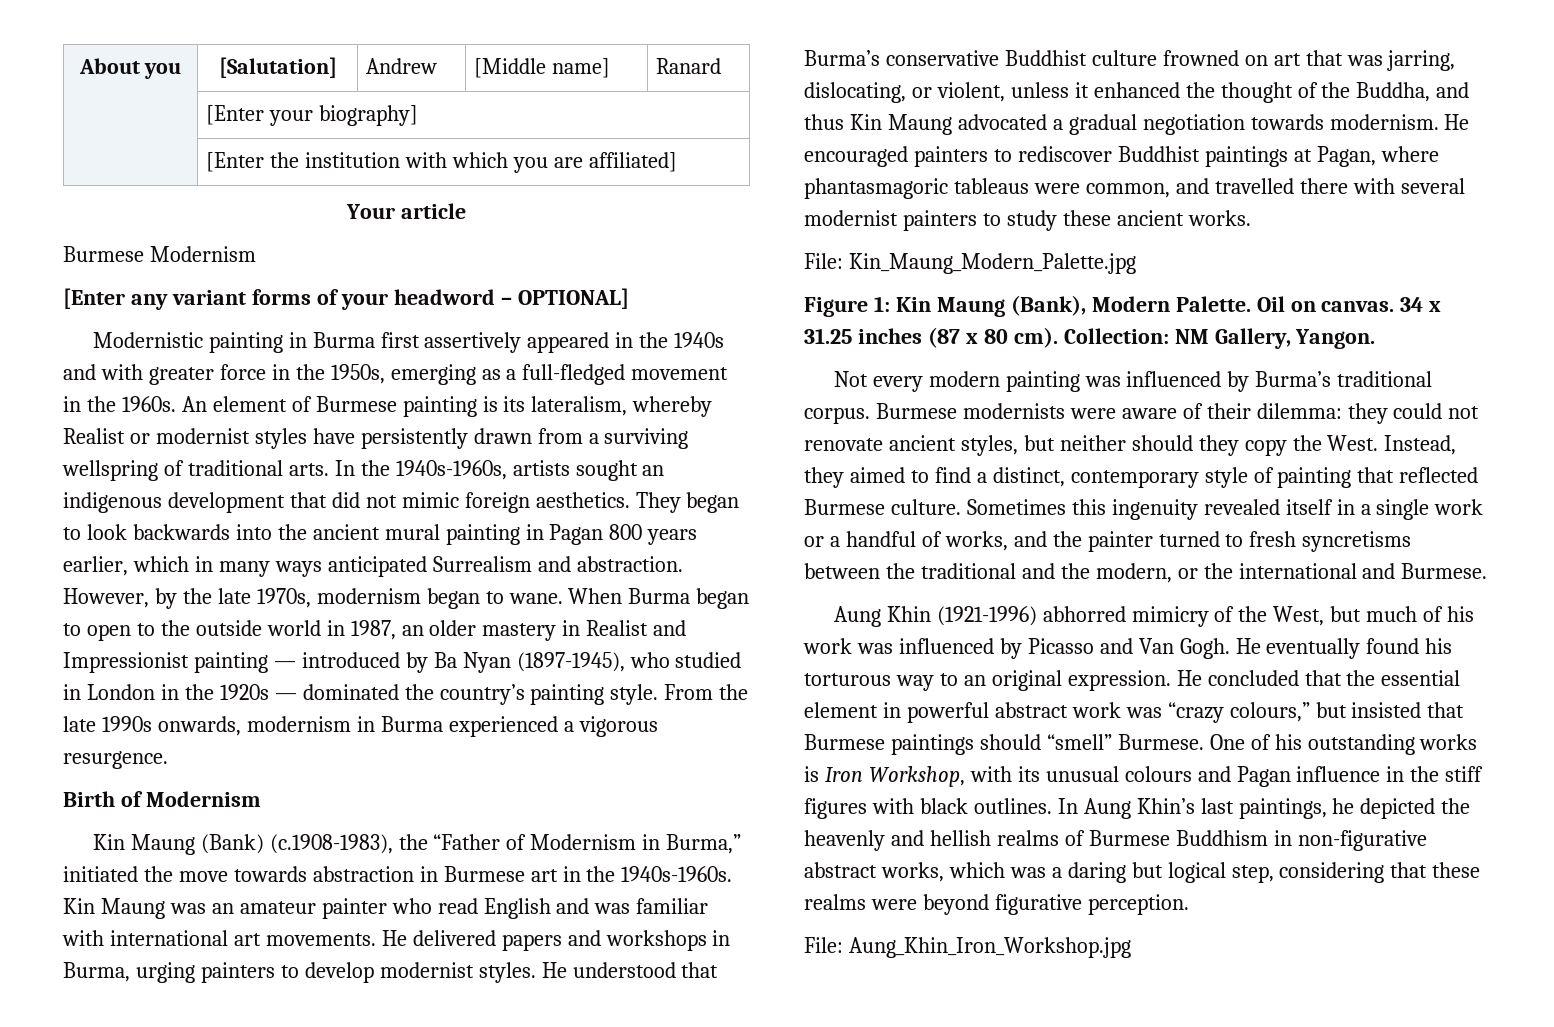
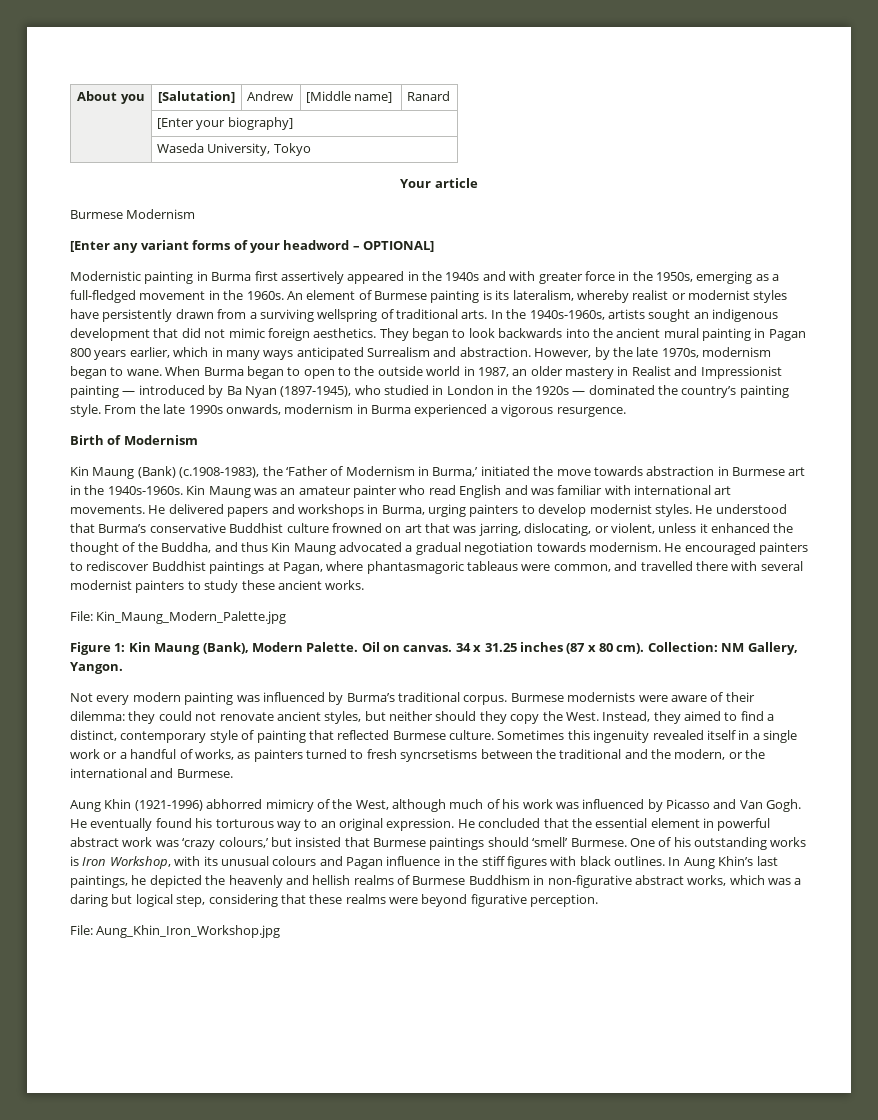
- | [Enter the institution with which you are affiliated]
+ | Waseda University, Tokyo
- An element of Burmese painting is its lateralism, whereby Realist or modernist styles have persistently drawn from a surviving wellspring of traditional arts. In the 1940s-1960s, artists sought an indigenous development that did not mimic foreign aesthetics.
+ An element of Burmese painting is its lateralism, whereby realist or modernist styles have persistently drawn from a surviving wellspring of traditional arts. In the 1940s-1960s, artists sought an indigenous development that did not mimic foreign aesthetics.
- Kin Maung (Bank) (c.1908-1983), the “Father of Modernism in Burma,” initiated the move towards abstraction in Burmese art in the 1940s-1960s.
+ Kin Maung (Bank) (c.1908-1983), the ‘Father of Modernism in Burma,’ initiated the move towards abstraction in Burmese art in the 1940s-1960s.
- Sometimes this ingenuity revealed itself in a single work or a handful of works, and the painter turned to fresh syncretisms between the traditional and the modern, or the international and Burmese.
+ Sometimes this ingenuity revealed itself in a single work or a handful of works, as painters turned to fresh syncrsetisms between the traditional and the modern, or the international and Burmese.
- Aung Khin (1921-1996) abhorred mimicry of the West, but much of his work was influenced by Picasso and Van Gogh.
+ Aung Khin (1921-1996) abhorred mimicry of the West, although much of his work was influenced by Picasso and Van Gogh.
- He concluded that the essential element in powerful abstract work was “crazy colours,” but insisted that Burmese paintings should “smell” Burmese.
+ He concluded that the essential element in powerful abstract work was ‘crazy colours,’ but insisted that Burmese paintings should ‘smell’ Burmese.

